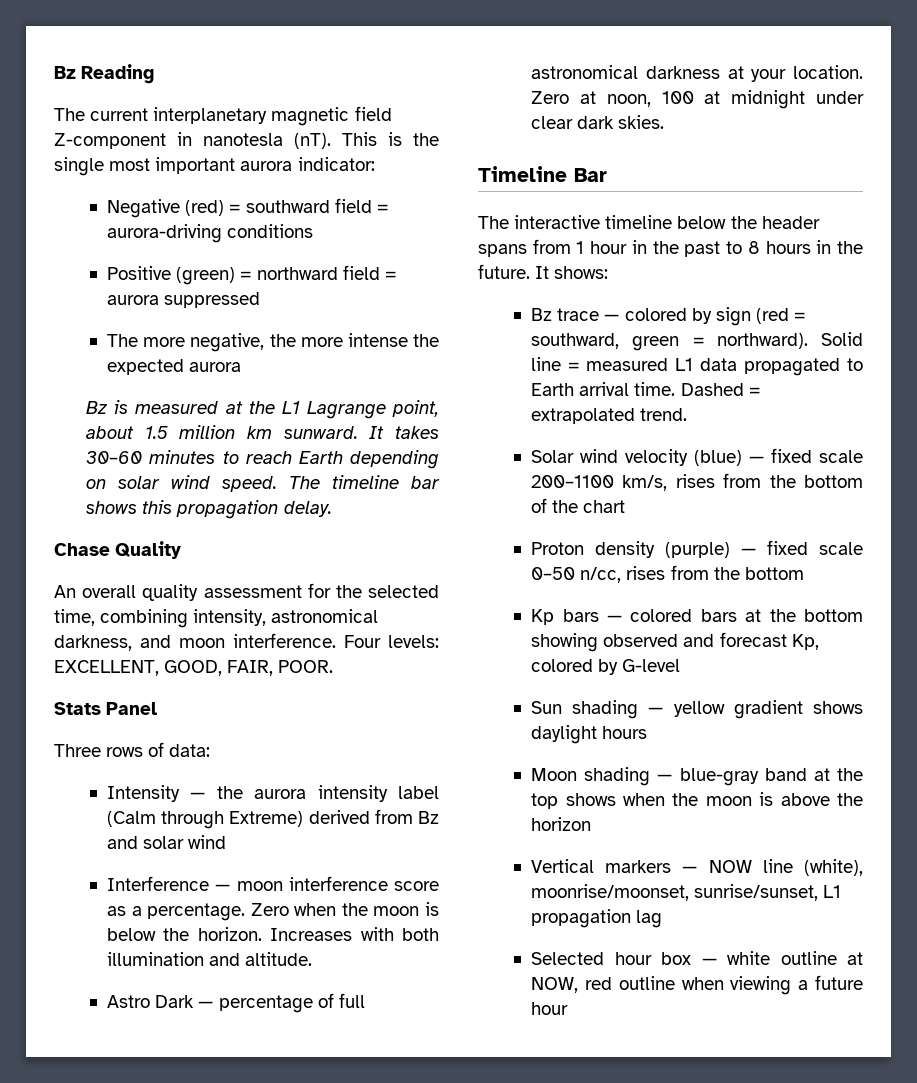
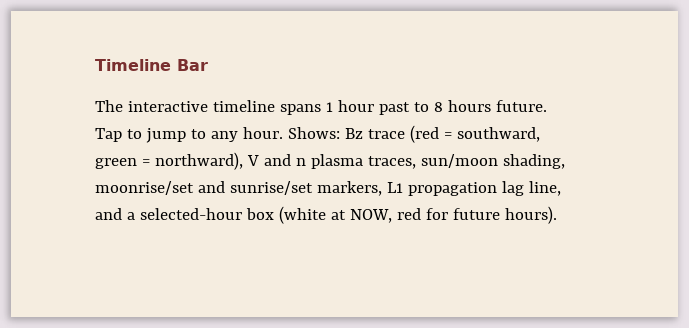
- Bz Reading
- The current interplanetary magnetic field Z-component in nanotesla (nT). This is the single most important aurora indicator:
- Negative (red) = southward field = aurora-driving conditions
- Positive (green) = northward field = aurora suppressed
- The more negative, the more intense the expected aurora
- Bz is measured at the L1 Lagrange point, about 1.5 million km sunward. It takes 30–60 minutes to reach Earth depending on solar wind speed. The timeline bar shows this propagation delay.
- Chase Quality
- An overall quality assessment for the selected time, combining intensity, astronomical darkness, and moon interference. Four levels: EXCELLENT, GOOD, FAIR, POOR.
- Stats Panel
- Three rows of data:
- Intensity — the aurora intensity label (Calm through Extreme) derived from Bz and solar wind
- Interference — moon interference score as a percentage. Zero when the moon is below the horizon. Increases with both illumination and altitude.
- Astro Dark — percentage of full astronomical darkness at your location. Zero at noon, 100 at midnight under clear dark skies.
- The interactive timeline below the header spans from 1 hour in the past to 8 hours in the future. It shows:
- Bz trace — colored by sign (red = southward, green = northward). Solid line = measured L1 data propagated to Earth arrival time. Dashed = extrapolated trend.
- Solar wind velocity (blue) — fixed scale 200–1100 km/s, rises from the bottom of the chart
- Proton density (purple) — fixed scale 0–50 n/cc, rises from the bottom
- Kp bars — colored bars at the bottom showing observed and forecast Kp, colored by G-level
- Sun shading — yellow gradient shows daylight hours
- Moon shading — blue-gray band at the top shows when the moon is above the horizon
- Vertical markers — NOW line (white), moonrise/moonset, sunrise/sunset, L1 propagation lag
- Selected hour box — white outline at NOW, red outline when viewing a future hour
+ The interactive timeline spans 1 hour past to 8 hours future. Tap to jump to any hour. Shows: Bz trace (red = southward, green = northward), V and n plasma traces, sun/moon shading, moonrise/set and sunrise/set markers, L1 propagation lag line, and a selected-hour box (white at NOW, red for future hours).

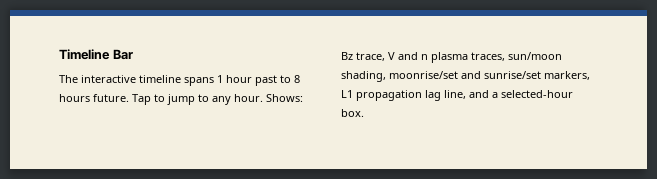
- Shows: Bz trace (red = southward, green = northward), V and n plasma traces, sun/moon shading, moonrise/set and sunrise/set markers, L1 propagation lag line, and a selected-hour box (white at NOW, red for future hours).
+ Shows: Bz trace, V and n plasma traces, sun/moon shading, moonrise/set and sunrise/set markers, L1 propagation lag line, and a selected-hour box.

